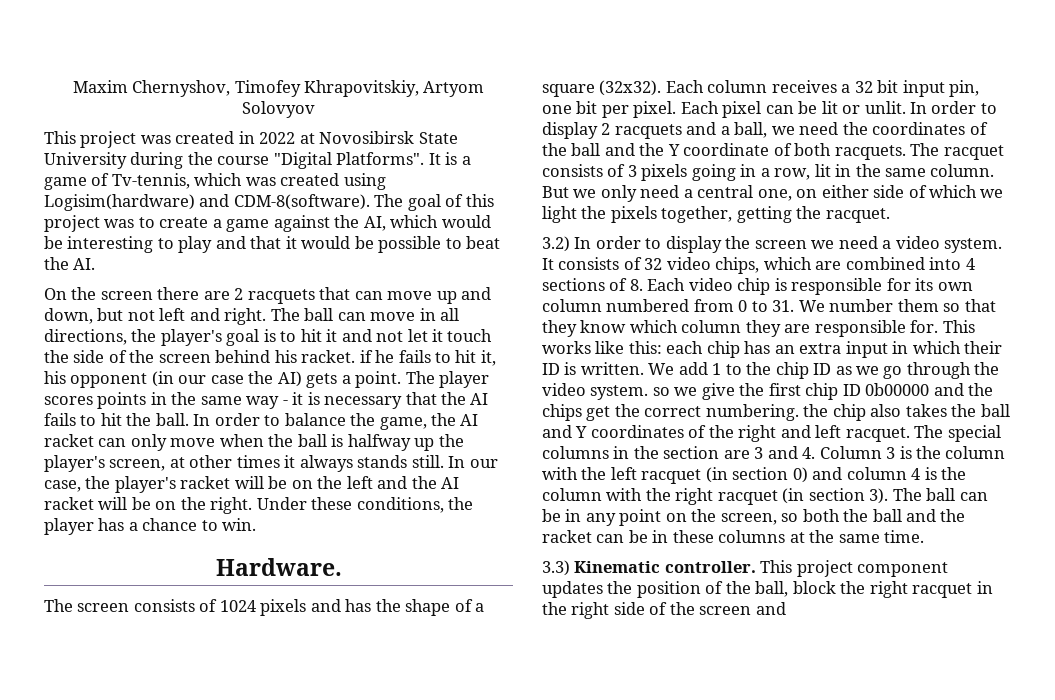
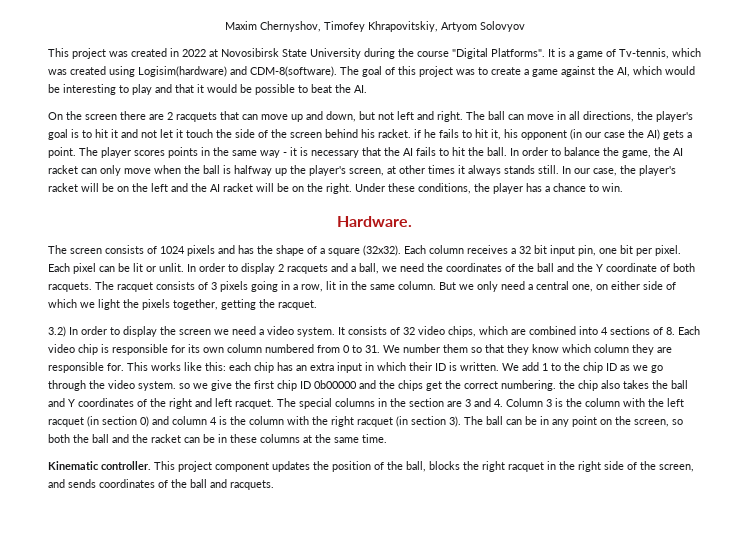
- 3.3) Kinematic controller.
+ Kinematic controller.
- This project component updates the position of the ball, block the right racquet in the right side of the screen and
+ This project component updates the position of the ball, blocks the right racquet in the right side of the screen, and sends coordinates of the ball and racquets.

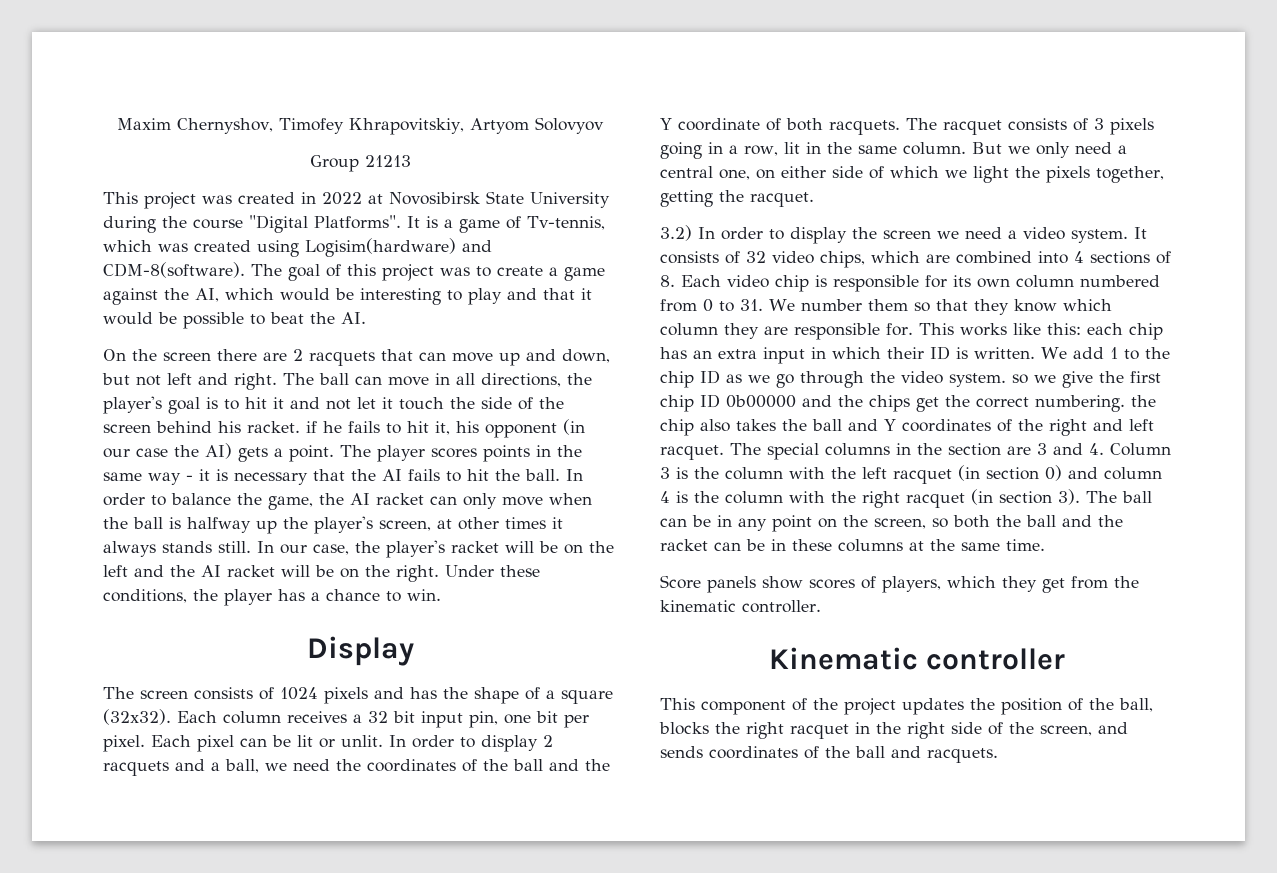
+ Group 21213
- Hardware.
+ Display
- Kinematic controller. This project component updates the position of the ball, blocks the right racquet in the right side of the screen, and sends coordinates of the ball and racquets.
+ Score panels show scores of players, which they get from the kinematic controller.
+ Kinematic controller
+ This component of the project updates the position of the ball, blocks the right racquet in the right side of the screen, and sends coordinates of the ball and racquets.

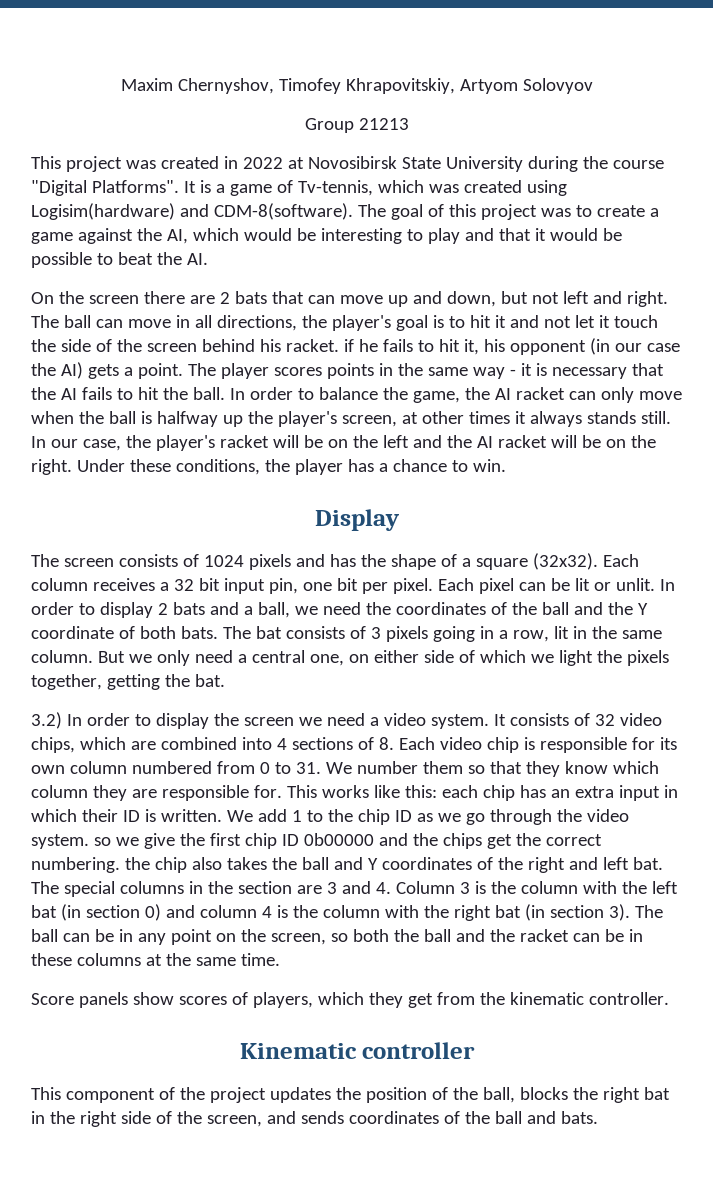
- On the screen there are 2 racquets that can move up and down, but not left and right.
+ On the screen there are 2 bats that can move up and down, but not left and right.
- In order to display 2 racquets and a ball, we need the coordinates of the ball and the Y coordinate of both racquets. The racquet consists of 3 pixels going in a row, lit in the same column.
+ In order to display 2 bats and a ball, we need the coordinates of the ball and the Y coordinate of both bats. The bat consists of 3 pixels going in a row, lit in the same column.
- But we only need a central one, on either side of which we light the pixels together, getting the racquet.
+ But we only need a central one, on either side of which we light the pixels together, getting the bat.
- We add 1 to the chip ID as we go through the video system. so we give the first chip ID 0b00000 and the chips get the correct numbering. the chip also takes the ball and Y coordinates of the right and left racquet.
+ We add 1 to the chip ID as we go through the video system. so we give the first chip ID 0b00000 and the chips get the correct numbering. the chip also takes the ball and Y coordinates of the right and left bat.
- The special columns in the section are 3 and 4. Column 3 is the column with the left racquet (in section 0) and column 4 is the column with the right racquet (in section 3).
+ The special columns in the section are 3 and 4. Column 3 is the column with the left bat (in section 0) and column 4 is the column with the right bat (in section 3).
- This component of the project updates the position of the ball, blocks the right racquet in the right side of the screen, and sends coordinates of the ball and racquets.
+ This component of the project updates the position of the ball, blocks the right bat in the right side of the screen, and sends coordinates of the ball and bats.

